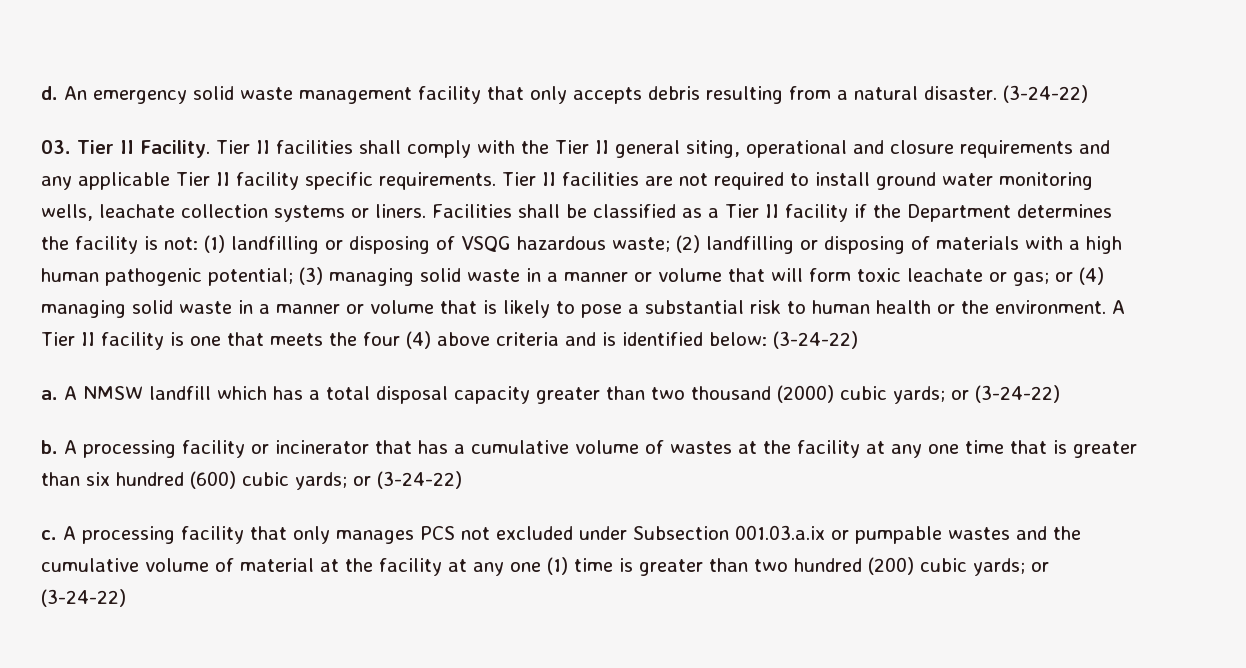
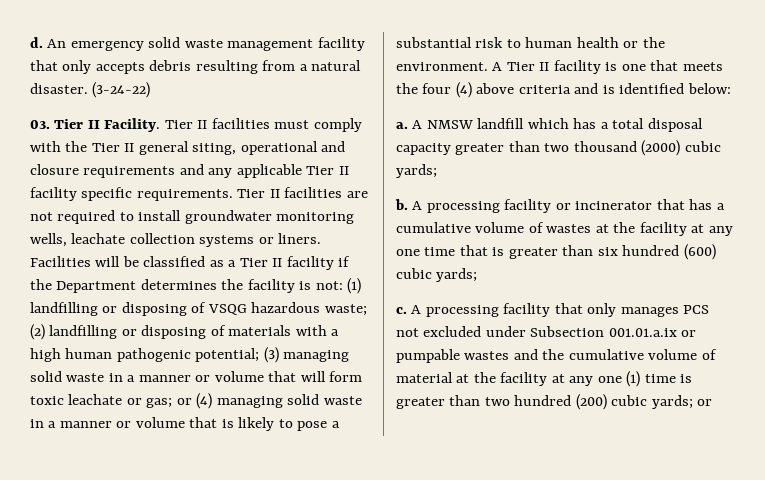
- Tier II facilities shall comply with the Tier II general siting, operational and closure requirements and any applicable Tier II facility specific requirements.
+ Tier II facilities must comply with the Tier II general siting, operational and closure requirements and any applicable Tier II facility specific requirements.
- Tier II facilities are not required to install ground water monitoring wells, leachate collection systems or liners.
+ Tier II facilities are not required to install groundwater monitoring wells, leachate collection systems or liners.
- Facilities shall be classified as a Tier II facility if the Department determines the facility is not:
+ Facilities will be classified as a Tier II facility if the Department determines the facility is not:
- A Tier II facility is one that meets the four (4) above criteria and is identified below: (3-24-22)
+ A Tier II facility is one that meets the four (4) above criteria and is identified below:
- A NMSW landfill which has a total disposal capacity greater than two thousand (2000) cubic yards; or (3-24-22)
+ A NMSW landfill which has a total disposal capacity greater than two thousand (2000) cubic yards;
- A processing facility or incinerator that has a cumulative volume of wastes at the facility at any one time that is greater than six hundred (600) cubic yards; or (3-24-22)
+ A processing facility or incinerator that has a cumulative volume of wastes at the facility at any one time that is greater than six hundred (600) cubic yards;
- A processing facility that only manages PCS not excluded under Subsection 001.03.a.ix or pumpable wastes and the cumulative volume of material at the facility at any one (1) time is greater than two hundred (200) cubic yards; or (3-24-22)
+ A processing facility that only manages PCS not excluded under Subsection 001.01.a.ix or pumpable wastes and the cumulative volume of material at the facility at any one (1) time is greater than two hundred (200) cubic yards; or

